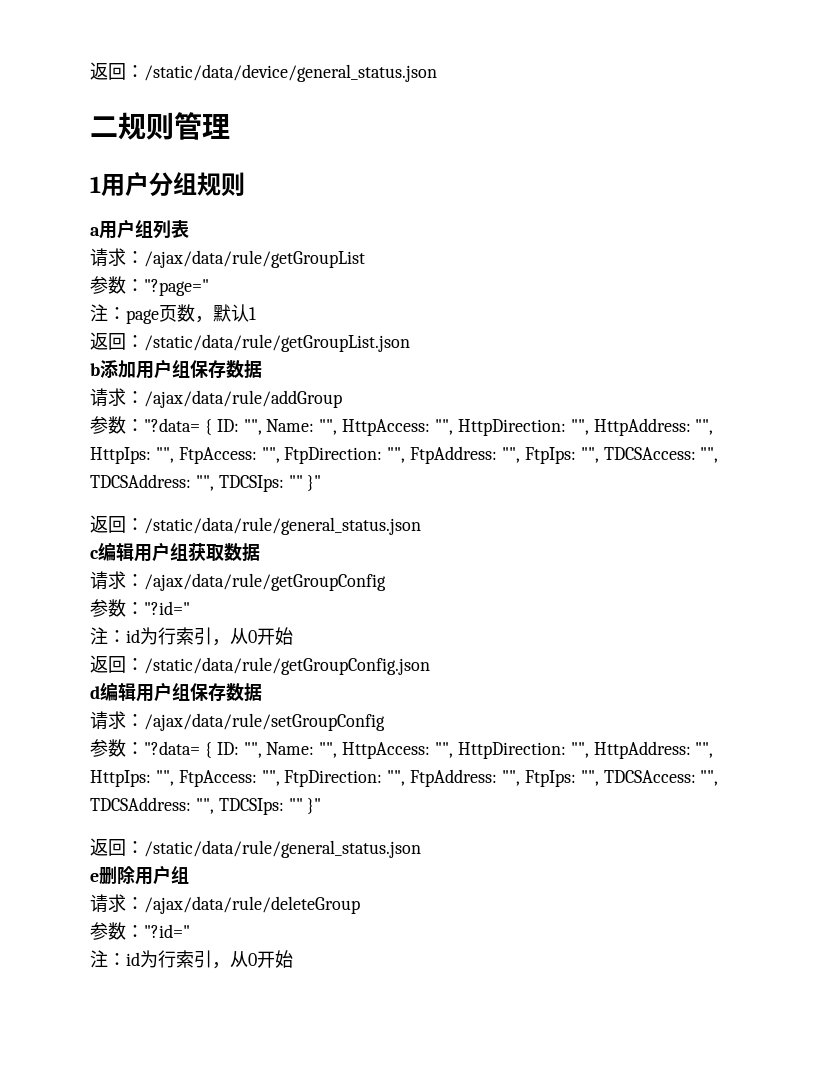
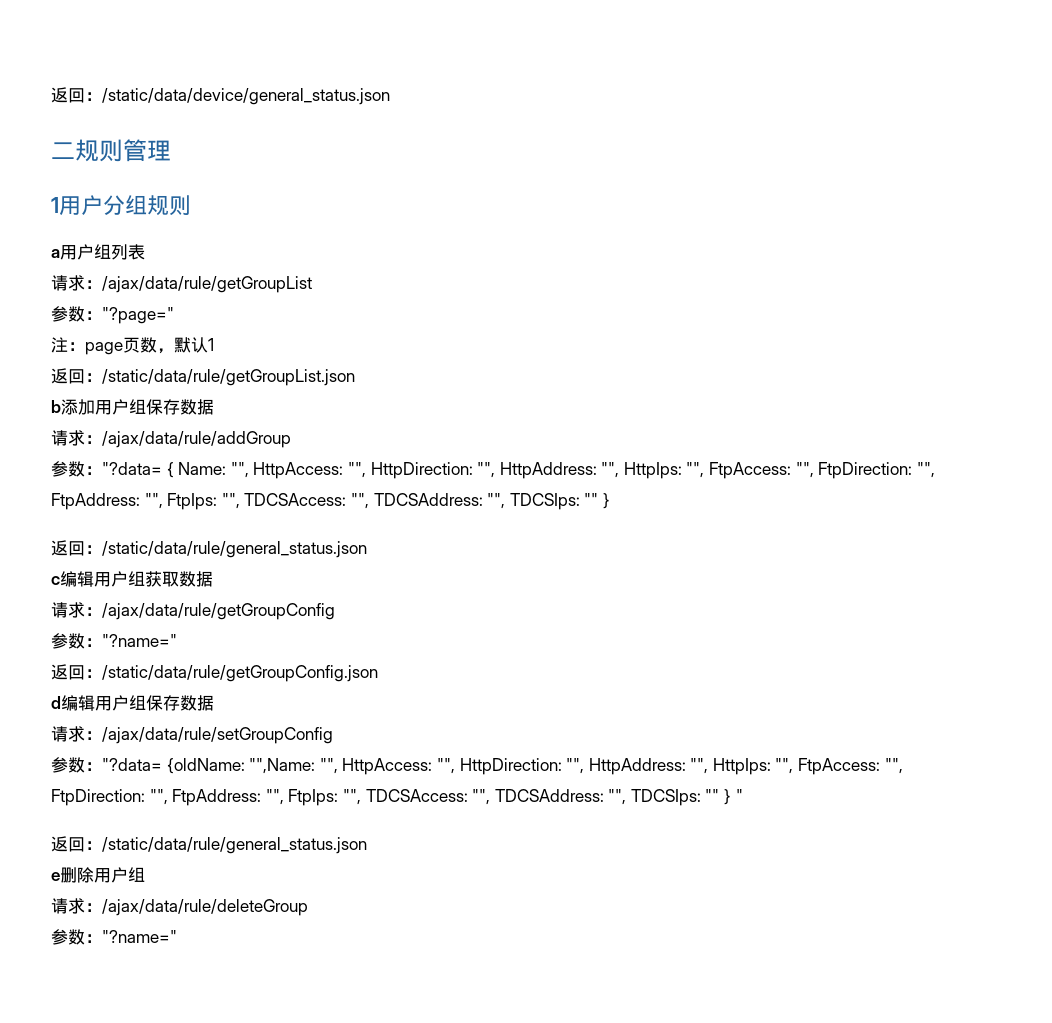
  请求：/ajax/data/rule/addGroup
- 参数："?data= { ID: "", Name: "", HttpAccess: "", HttpDirection: "", HttpAddress: "", HttpIps: "", FtpAccess: "", FtpDirection: "", FtpAddress: "", FtpIps: "", TDCSAccess: "", TDCSAddress: "", TDCSIps: "" }"
+ 参数："?data= { Name: "", HttpAccess: "", HttpDirection: "", HttpAddress: "", HttpIps: "", FtpAccess: "", FtpDirection: "", FtpAddress: "", FtpIps: "", TDCSAccess: "", TDCSAddress: "", TDCSIps: "" }
  请求：/ajax/data/rule/getGroupConfig
- 参数："?id="
- 注：id为行索引，从0开始
+ 参数："?name="
  请求：/ajax/data/rule/setGroupConfig
- 参数："?data= { ID: "", Name: "", HttpAccess: "", HttpDirection: "", HttpAddress: "", HttpIps: "", FtpAccess: "", FtpDirection: "", FtpAddress: "", FtpIps: "", TDCSAccess: "", TDCSAddress: "", TDCSIps: "" }"
+ 参数："?data= {oldName: "",Name: "", HttpAccess: "", HttpDirection: "", HttpAddress: "", HttpIps: "", FtpAccess: "", FtpDirection: "", FtpAddress: "", FtpIps: "", TDCSAccess: "", TDCSAddress: "", TDCSIps: "" } "
  请求：/ajax/data/rule/deleteGroup
- 参数："?id="
- 注：id为行索引，从0开始
+ 参数："?name="

